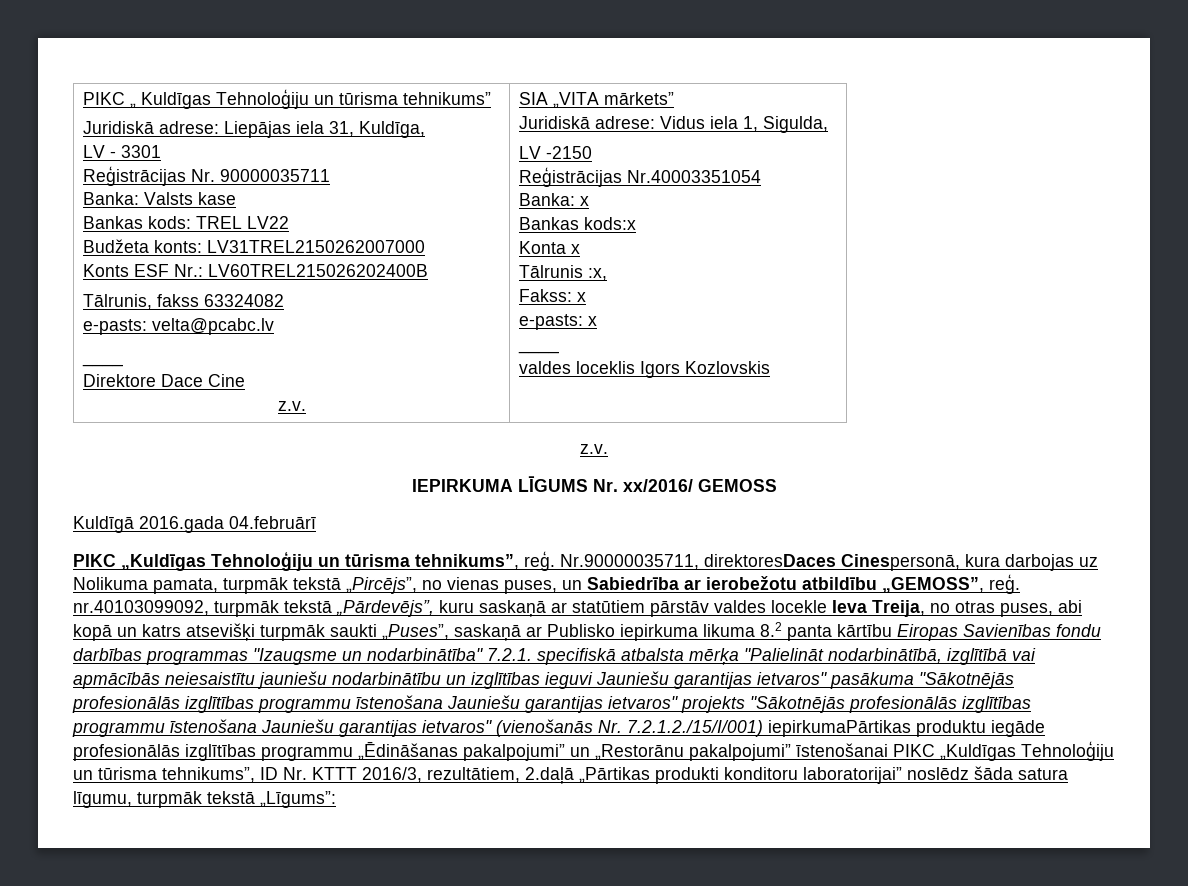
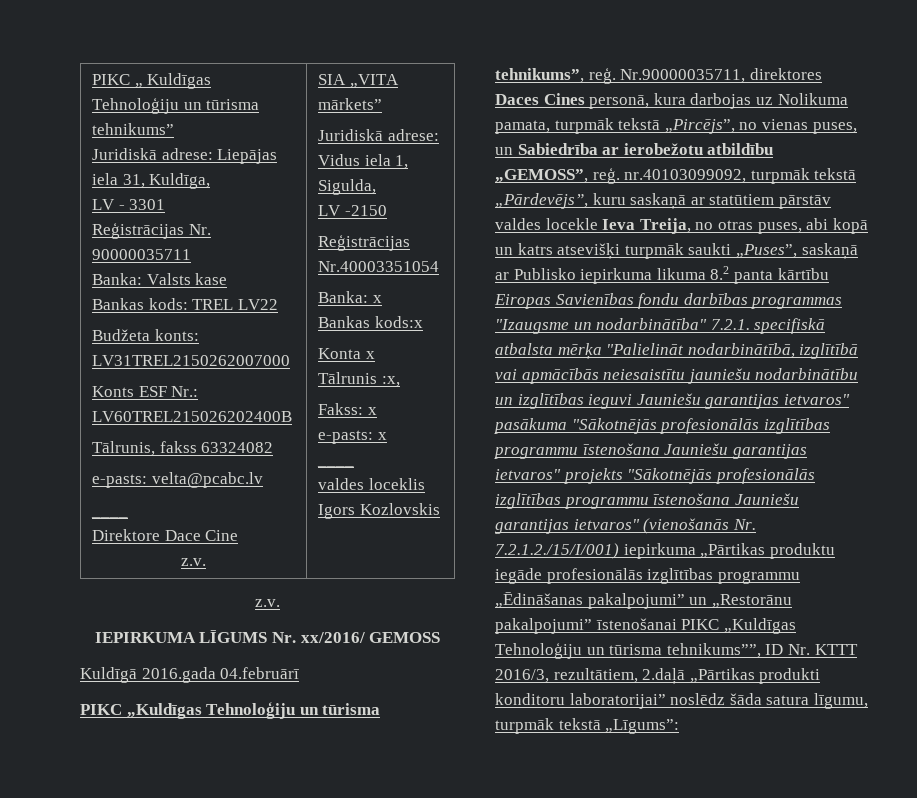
- Nr.90000035711, direktoresDaces Cinespersonā, kura darbojas uz Nolikuma pamata, turpmāk tekstā „Pircējs”, no vienas puses, un Sabiedrība ar ierobežotu atbildību „GEMOSS”, reģ. nr.40103099092, turpmāk tekstā „Pārdevējs”, kuru saskaņā ar statūtiem pārstāv valdes locekle Ieva Treija, no otras puses, abi kopā un katrs atsevišķi turpmāk saukti „Puses”, saskaņā ar Publisko iepirkuma likuma 8.2 panta kārtību Eiropas Savienības fondu darbības programmas "Izaugsme un nodarbinātība" 7.2.1. specifiskā atbalsta mērķa "Palielināt nodarbinātībā, izglītībā vai apmācībās neiesaistītu jauniešu nodarbinātību un izglītības ieguvi Jauniešu garantijas ietvaros" pasākuma "Sākotnējās profesionālās izglītības programmu īstenošana Jauniešu garantijas ietvaros" projekts "Sākotnējās profesionālās izglītības programmu īstenošana Jauniešu garantijas ietvaros" (vienošanās Nr. 7.2.1.2./15/I/001) iepirkumaPārtikas produktu iegāde profesionālās izglītības programmu „Ēdināšanas pakalpojumi” un „Restorānu pakalpojumi” īstenošanai PIKC „Kuldīgas Tehnoloģiju un tūrisma tehnikums”, ID Nr. KTTT 2016/3, rezultātiem, 2.daļā „Pārtikas produkti konditoru laboratorijai” noslēdz šāda satura līgumu, turpmāk tekstā „Līgums”:
+ Nr.90000035711, direktores Daces Cines personā, kura darbojas uz Nolikuma pamata, turpmāk tekstā „Pircējs”, no vienas puses, un Sabiedrība ar ierobežotu atbildību „GEMOSS”, reģ. nr.40103099092, turpmāk tekstā „Pārdevējs”, kuru saskaņā ar statūtiem pārstāv valdes locekle Ieva Treija, no otras puses, abi kopā un katrs atsevišķi turpmāk saukti „Puses”, saskaņā ar Publisko iepirkuma likuma 8.2 panta kārtību Eiropas Savienības fondu darbības programmas "Izaugsme un nodarbinātība" 7.2.1. specifiskā atbalsta mērķa "Palielināt nodarbinātībā, izglītībā vai apmācībās neiesaistītu jauniešu nodarbinātību un izglītības ieguvi Jauniešu garantijas ietvaros" pasākuma "Sākotnējās profesionālās izglītības programmu īstenošana Jauniešu garantijas ietvaros" projekts "Sākotnējās profesionālās izglītības programmu īstenošana Jauniešu garantijas ietvaros" (vienošanās Nr. 7.2.1.2./15/I/001) iepirkuma „Pārtikas produktu iegāde profesionālās izglītības programmu „Ēdināšanas pakalpojumi” un „Restorānu pakalpojumi” īstenošanai PIKC „Kuldīgas Tehnoloģiju un tūrisma tehnikums””, ID Nr. KTTT 2016/3, rezultātiem, 2.daļā „Pārtikas produkti konditoru laboratorijai” noslēdz šāda satura līgumu, turpmāk tekstā „Līgums”:

